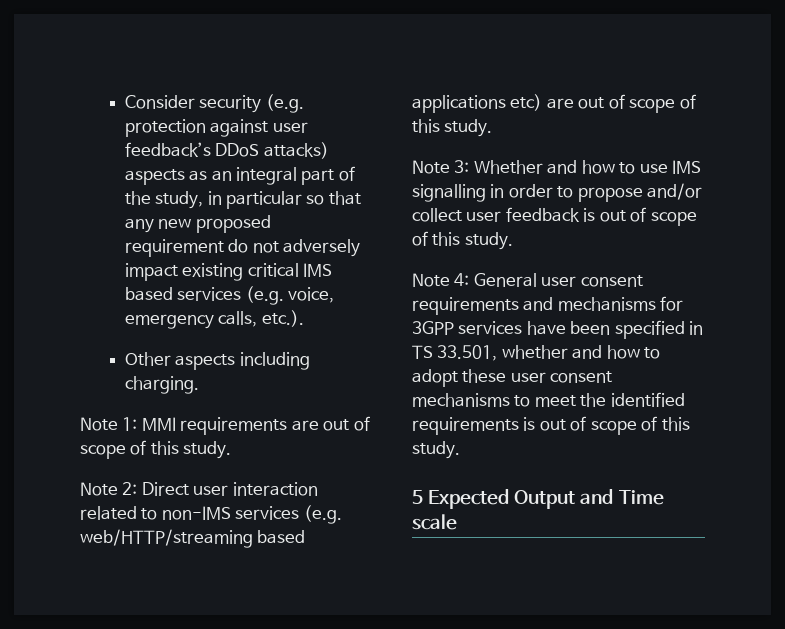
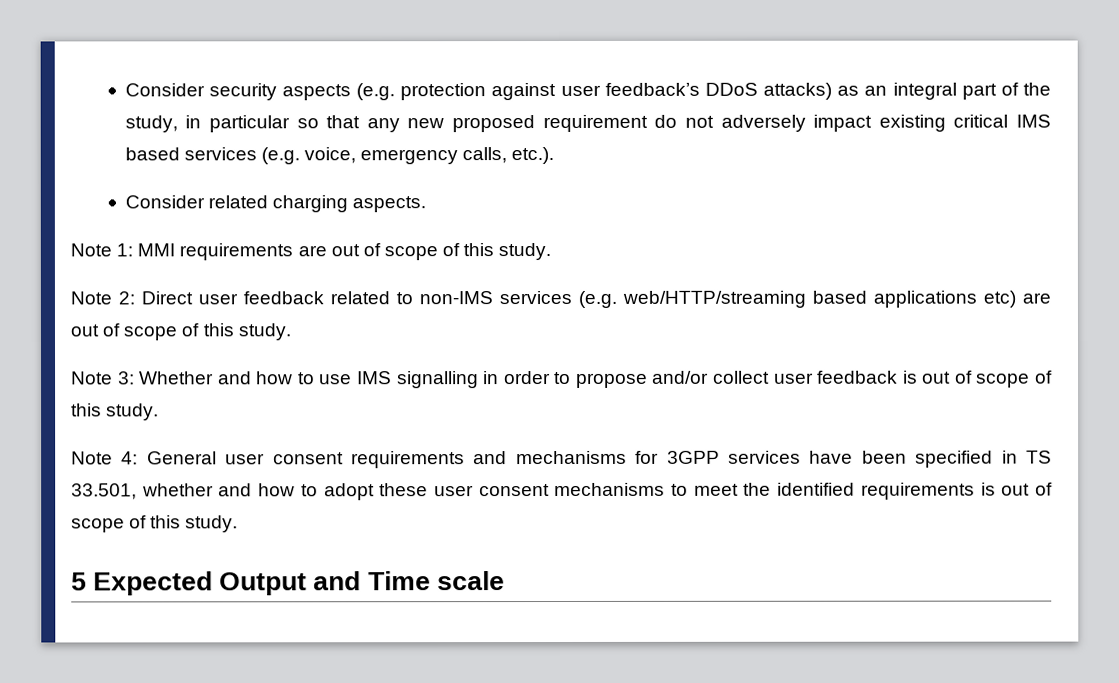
- Consider security (e.g. protection against user feedback’s DDoS attacks) aspects as an integral part of the study, in particular so that any new proposed requirement do not adversely impact existing critical IMS based services (e.g. voice, emergency calls, etc.).
+ Consider security aspects (e.g. protection against user feedback’s DDoS attacks) as an integral part of the study, in particular so that any new proposed requirement do not adversely impact existing critical IMS based services (e.g. voice, emergency calls, etc.).
- Other aspects including charging.
+ Consider related charging aspects.
- Note 2: Direct user interaction related to non-IMS services (e.g. web/HTTP/streaming based applications etc) are out of scope of this study.
+ Note 2: Direct user feedback related to non-IMS services (e.g. web/HTTP/streaming based applications etc) are out of scope of this study.

